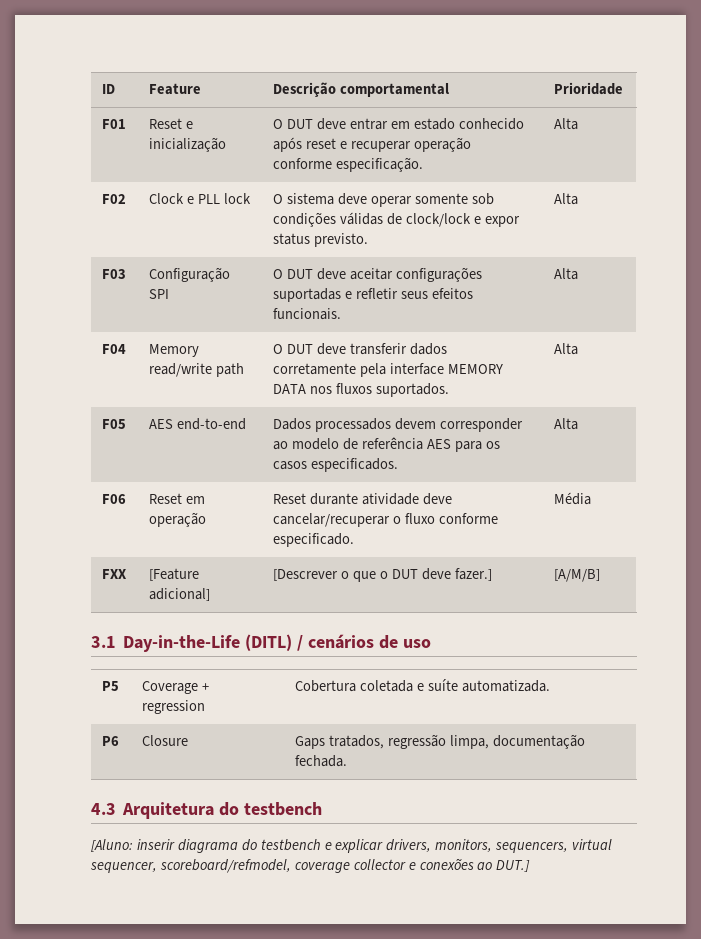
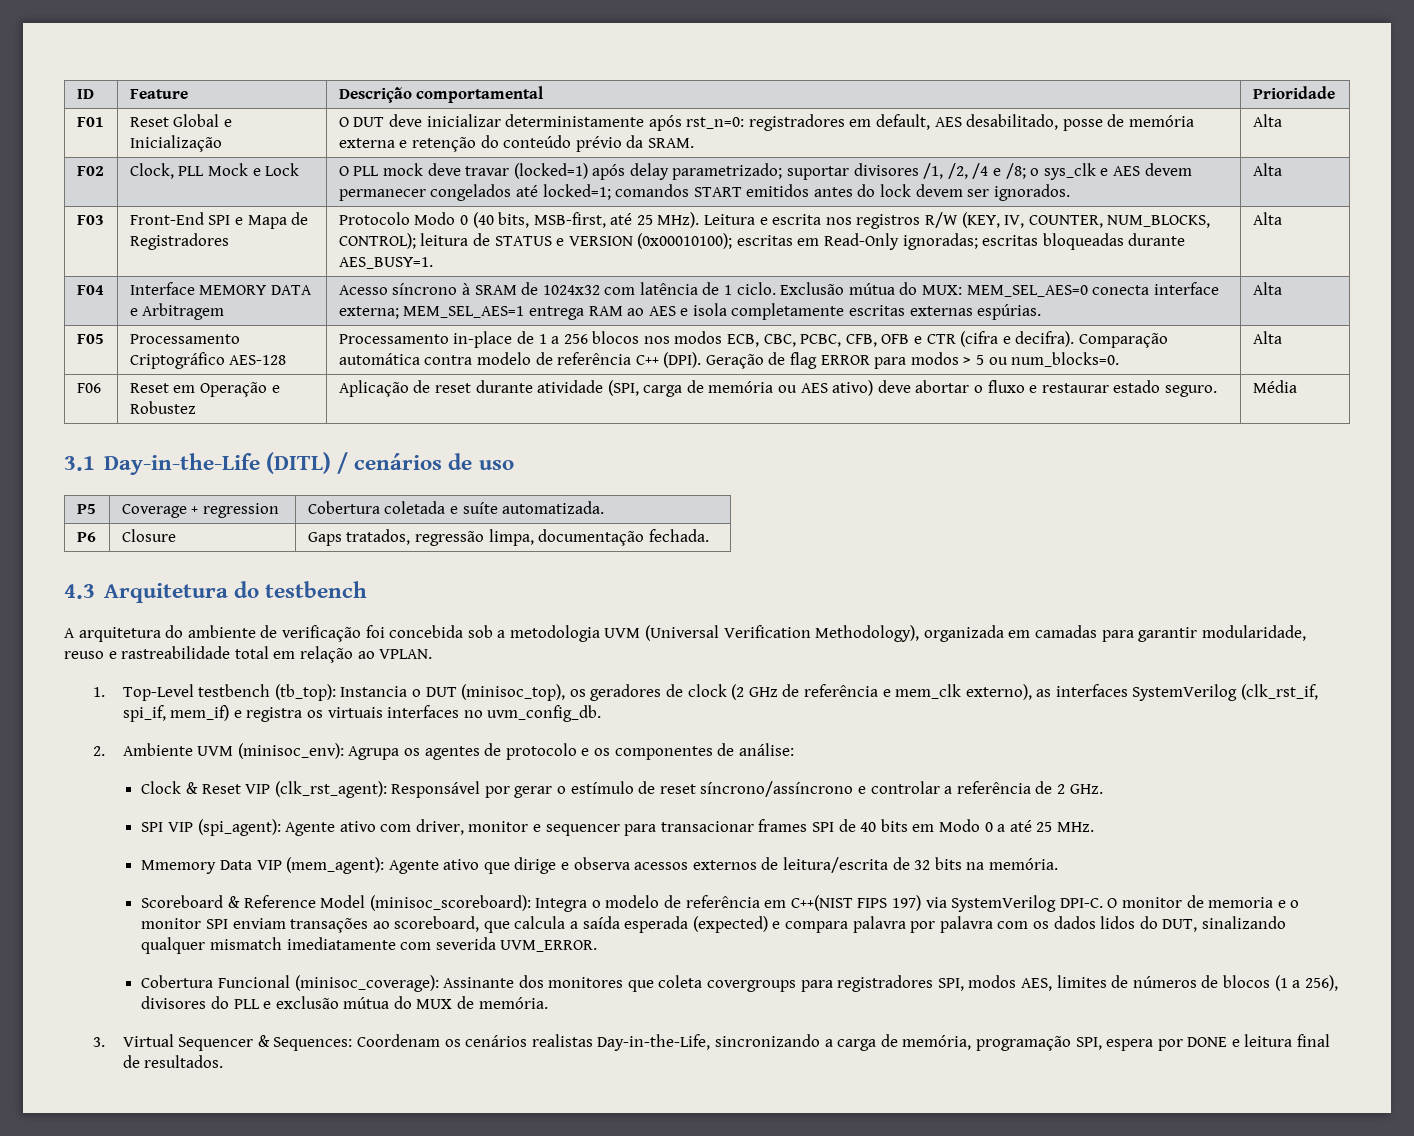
- F01 | Reset e inicialização | O DUT deve entrar em estado conhecido após reset e recuperar operação conforme especificação. | Alta
- F02 | Clock e PLL lock | O sistema deve operar somente sob condições válidas de clock/lock e expor status previsto. | Alta
+ F01 | Reset Global e Inicialização | O DUT deve inicializar deterministamente após rst_n=0: registradores em default, AES desabilitado, posse de memória externa e retenção do conteúdo prévio da SRAM. | Alta
+ F02 | Clock, PLL Mock e Lock | O PLL mock deve travar (locked=1) após delay parametrizado; suportar divisores /1, /2, /4 e /8; o sys_clk e AES devem permanecer congelados até locked=1; comandos START emitidos antes do lock devem ser ignorados. | Alta
- Configuração SPI | O DUT deve aceitar configurações suportadas e refletir seus efeitos funcionais. | Alta
- F04 | Memory read/write path | O DUT deve transferir dados corretamente pela interface MEMORY DATA nos fluxos suportados. | Alta
- F05 | AES end-to-end | Dados processados devem corresponder ao modelo de referência AES para os casos especificados. | Alta
- F06 | Reset em operação | Reset durante atividade deve cancelar/recuperar o fluxo conforme especificado. | Média
- FXX | [Feature adicional] | [Descrever o que o DUT deve fazer.] | [A/M/B]
+ Front-End SPI e Mapa de Registradores | Protocolo Modo 0 (40 bits, MSB-first, até 25 MHz). Leitura e escrita nos registros R/W (KEY, IV, COUNTER, NUM_BLOCKS, CONTROL); leitura de STATUS e VERSION (0x00010100); escritas em Read-Only ignoradas; escritas bloqueadas durante AES_BUSY=1. | Alta
+ F04 | Interface MEMORY DATA e Arbitragem | Acesso síncrono à SRAM de 1024x32 com latência de 1 ciclo. Exclusão mútua do MUX: MEM_SEL_AES=0 conecta interface externa; MEM_SEL_AES=1 entrega RAM ao AES e isola completamente escritas externas espúrias. | Alta
+ F05 | Processamento Criptográfico AES-128 | Processamento in-place de 1 a 256 blocos nos modos ECB, CBC, PCBC, CFB, OFB e CTR (cifra e decifra). Comparação automática contra modelo de referência C++ (DPI). Geração de flag ERROR para modos > 5 ou num_blocks=0. | Alta
+ F06 | Reset em Operação e Robustez | Aplicação de reset durante atividade (SPI, carga de memória ou AES ativo) deve abortar o fluxo e restaurar estado seguro. | Média
- [Aluno: inserir diagrama do testbench e explicar drivers, monitors, sequencers, virtual sequencer, scoreboard/refmodel, coverage collector e conexões ao DUT.]
+ A arquitetura do ambiente de verificação foi concebida sob a metodologia UVM (Universal Verification Methodology), organizada em camadas para garantir modularidade, reuso e rastreabilidade total em relação ao VPLAN.
+ 1. Top-Level testbench (tb_top): Instancia o DUT (minisoc_top), os geradores de clock (2 GHz de referência e mem_clk externo), as interfaces SystemVerilog (clk_rst_if, spi_if, mem_if) e registra os virtuais interfaces no uvm_config_db.
+ 2. Ambiente UVM (minisoc_env): Agrupa os agentes de protocolo e os componentes de análise:
+ Clock & Reset VIP (clk_rst_agent): Responsável por gerar o estímulo de reset síncrono/assíncrono e controlar a referência de 2 GHz.
+ SPI VIP (spi_agent): Agente ativo com driver, monitor e sequencer para transacionar frames SPI de 40 bits em Modo 0 a até 25 MHz.
+ Mmemory Data VIP (mem_agent): Agente ativo que dirige e observa acessos externos de leitura/escrita de 32 bits na memória.
+ Scoreboard & Reference Model (minisoc_scoreboard): Integra o modelo de referência em C++(NIST FIPS 197) via SystemVerilog DPI-C. O monitor de memoria e o monitor SPI enviam transações ao scoreboard, que calcula a saída esperada (expected) e compara palavra por palavra com os dados lidos do DUT, sinalizando qualquer mismatch imediatamente com severida UVM_ERROR.
+ Cobertura Funcional (minisoc_coverage): Assinante dos monitores que coleta covergroups para registradores SPI, modos AES, limites de números de blocos (1 a 256), divisores do PLL e exclusão mútua do MUX de memória.
+ 3. Virtual Sequencer & Sequences: Coordenam os cenários realistas Day-in-the-Life, sincronizando a carga de memória, programação SPI, espera por DONE e leitura final de resultados.

